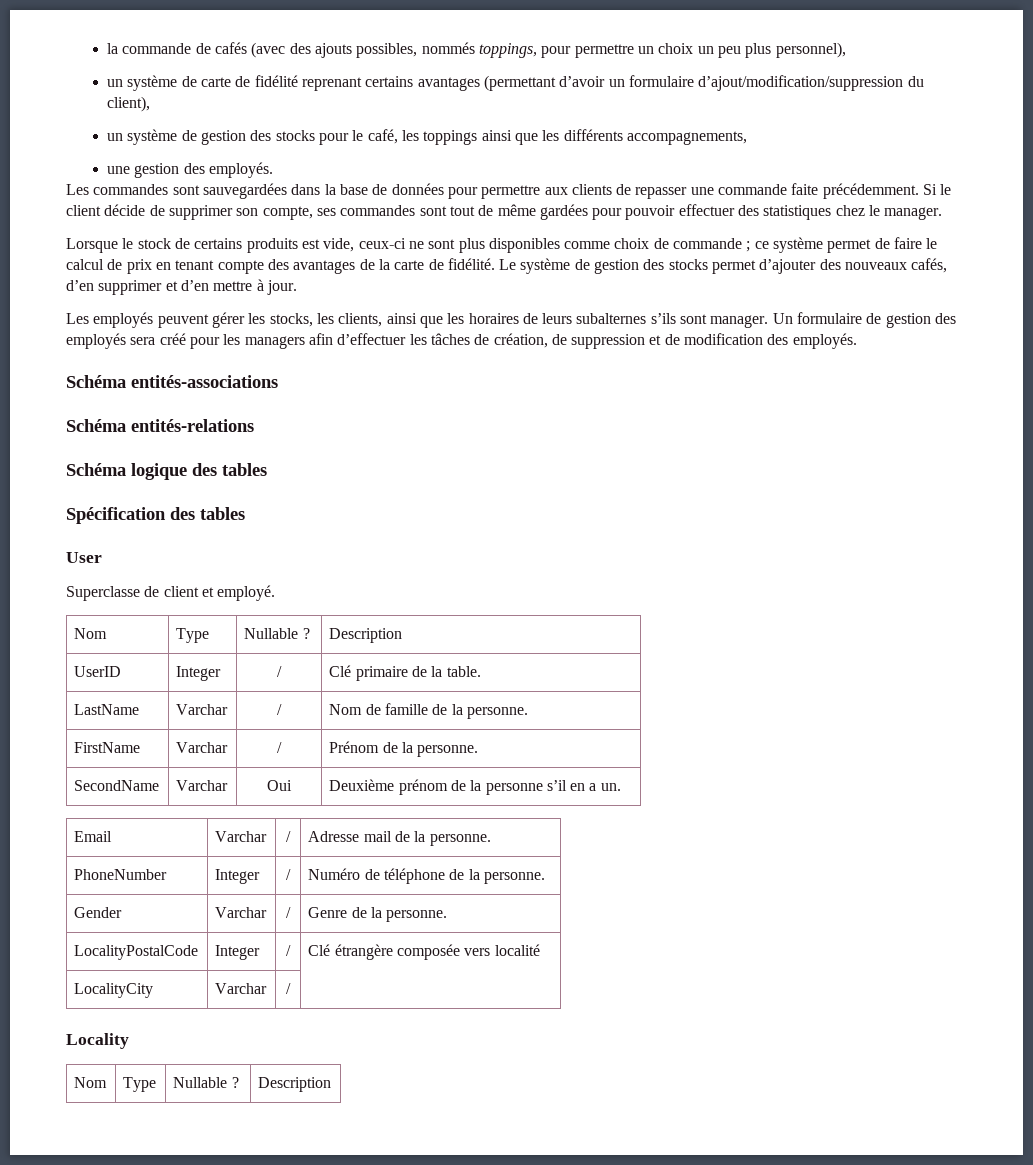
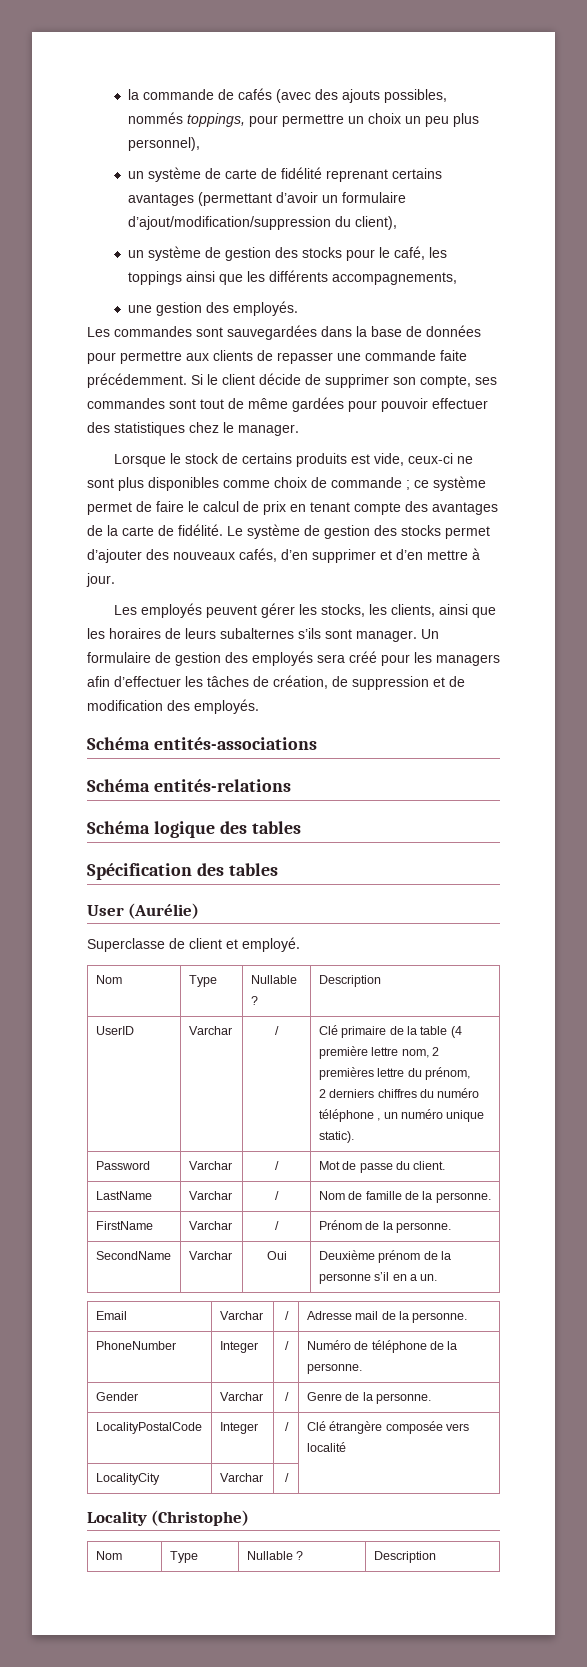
- User
+ User (Aurélie)
- UserID | Integer | / | Clé primaire de la table.
+ UserID | Varchar | / | Clé primaire de la table (4 première lettre nom, 2 premières lettre du prénom,
+ 2 derniers chiffres du numéro téléphone , un numéro unique static).
+ Password | Varchar | / | Mot de passe du client.
- Locality
+ Locality (Christophe)

